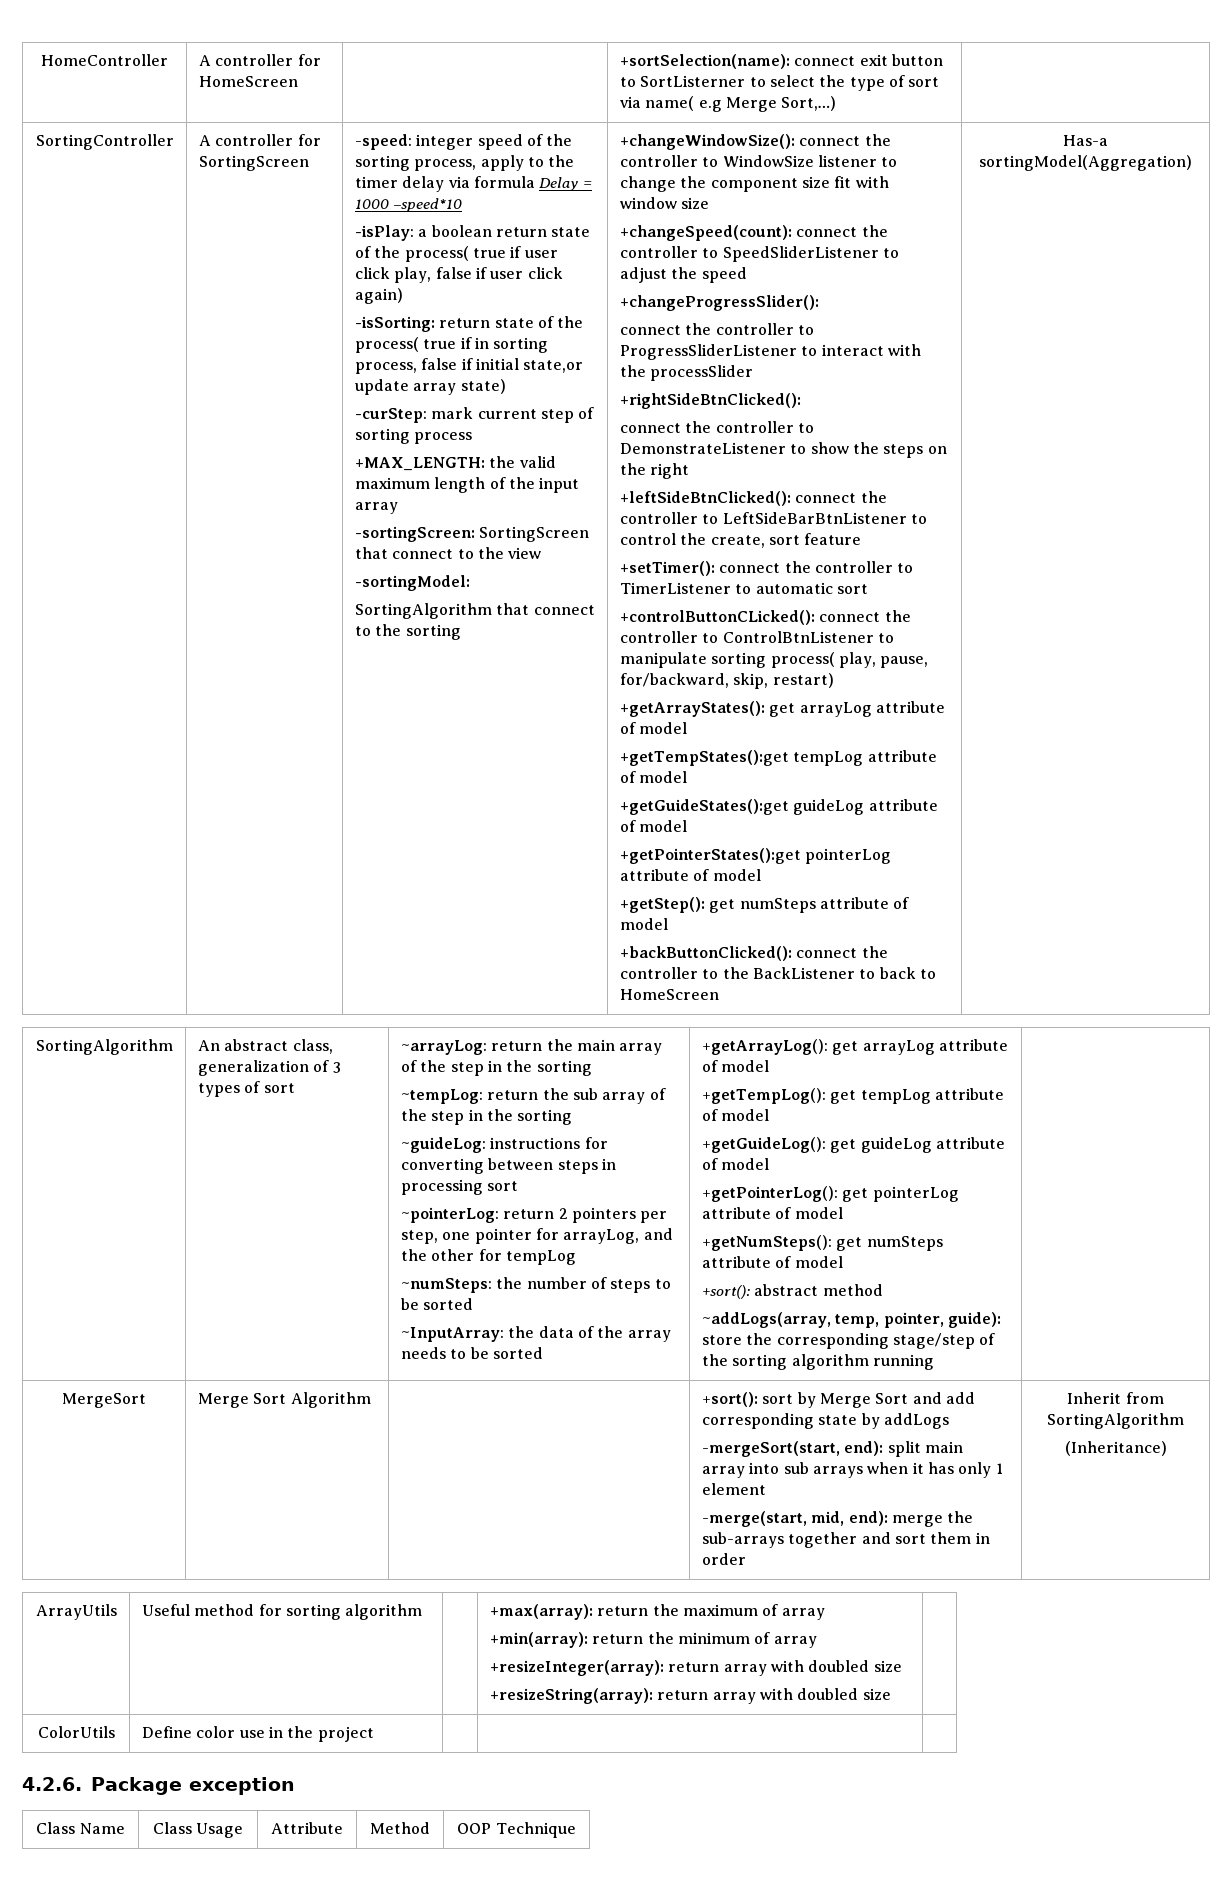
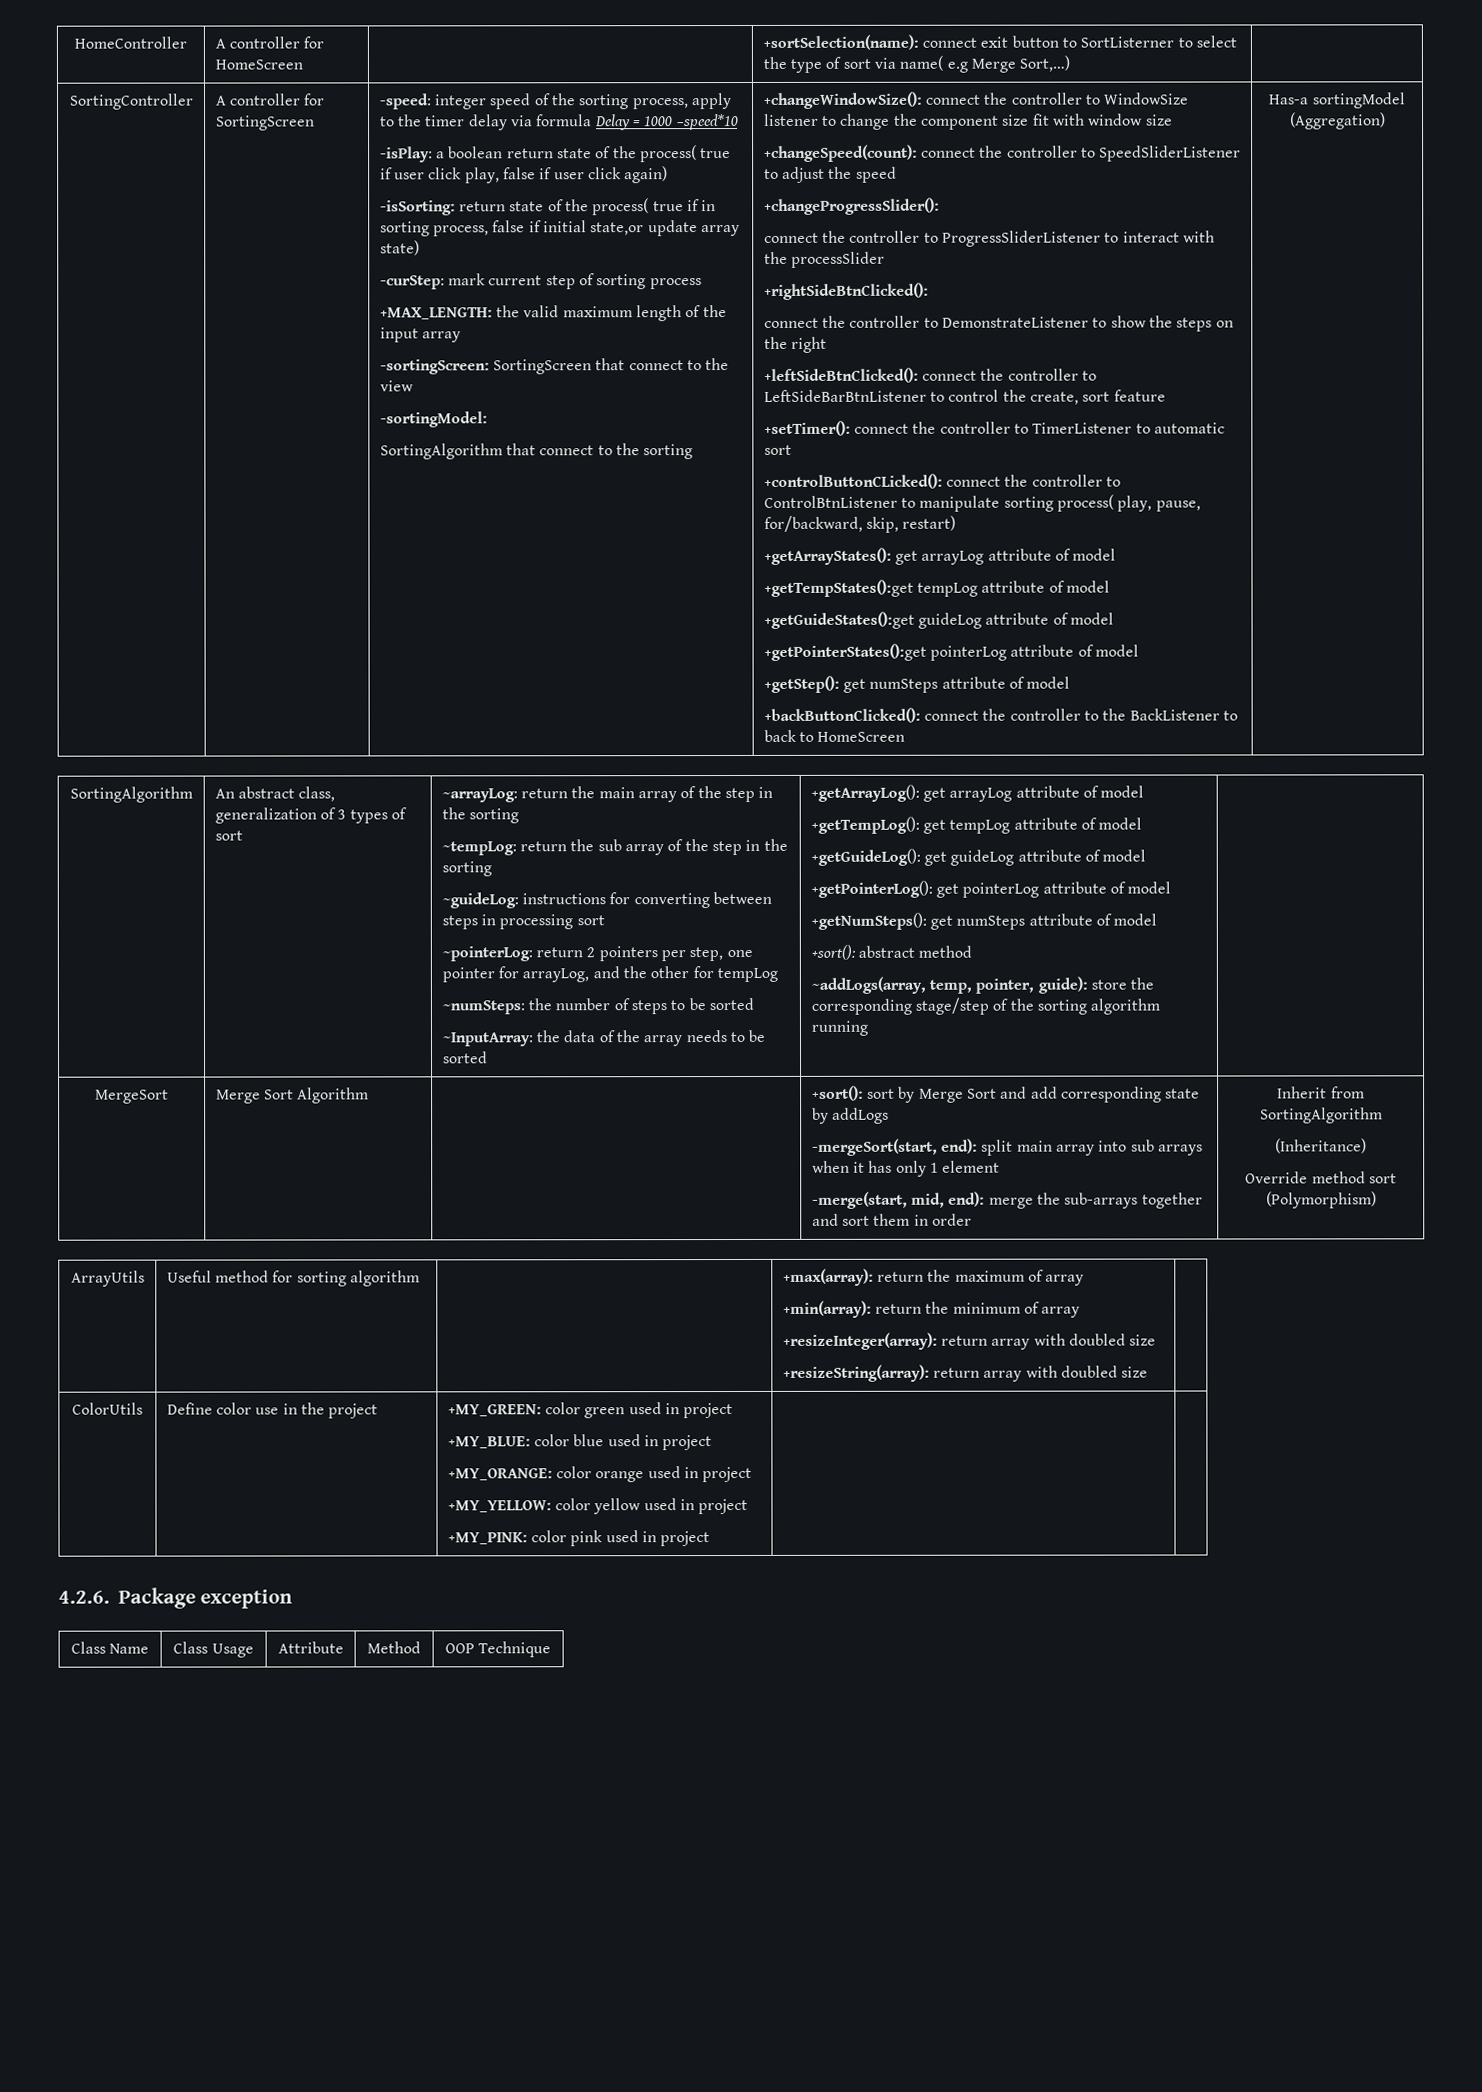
- Has-a sortingModel(Aggregation)
+ Has-a sortingModel (Aggregation)
+ Override method sort (Polymorphism)
- ColorUtils | Define color use in the project | | |
+ ColorUtils | Define color use in the project | +MY_GREEN: color green used in project
+ +MY_BLUE: color blue used in project
+ +MY_ORANGE: color orange used in project
+ +MY_YELLOW: color yellow used in project
+ +MY_PINK: color pink used in project | |

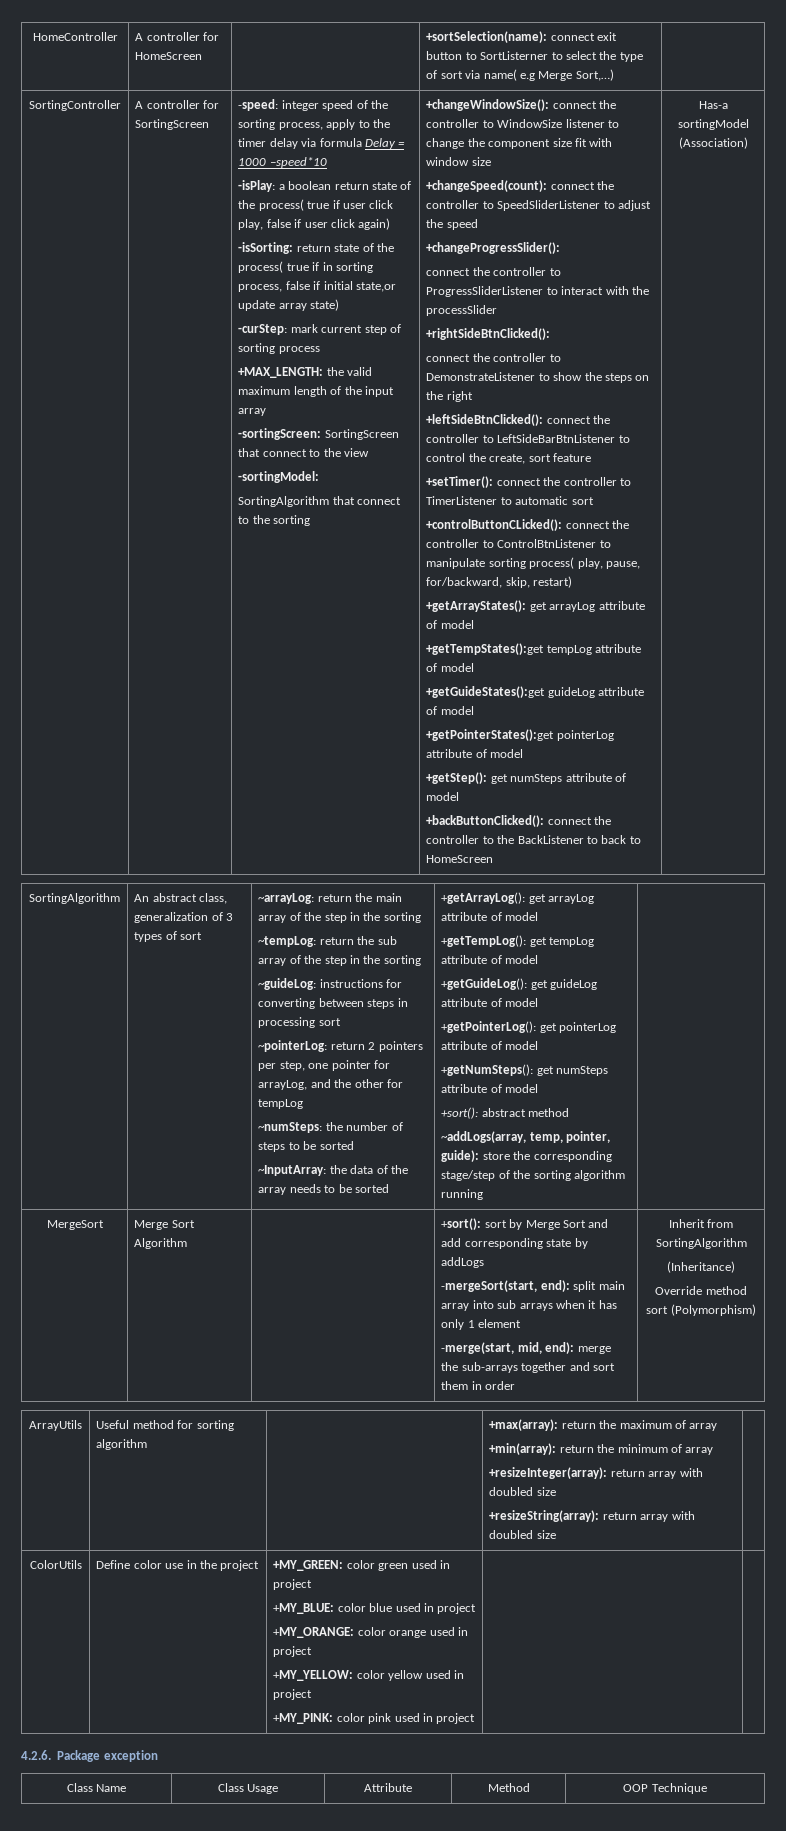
- Has-a sortingModel (Aggregation)
+ Has-a sortingModel (Association)

